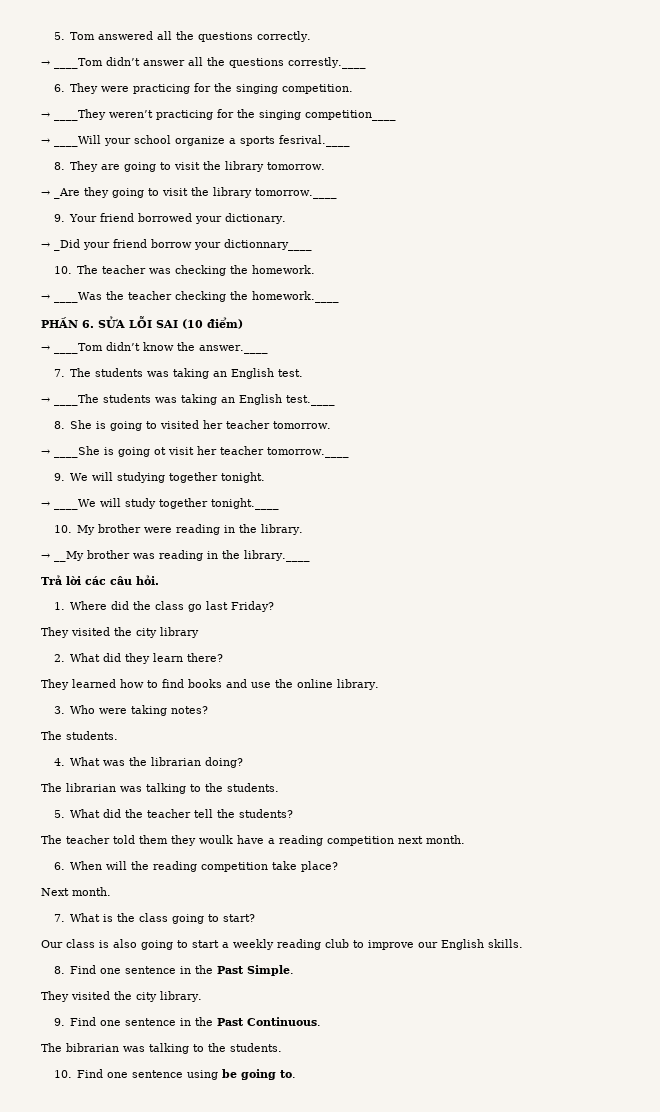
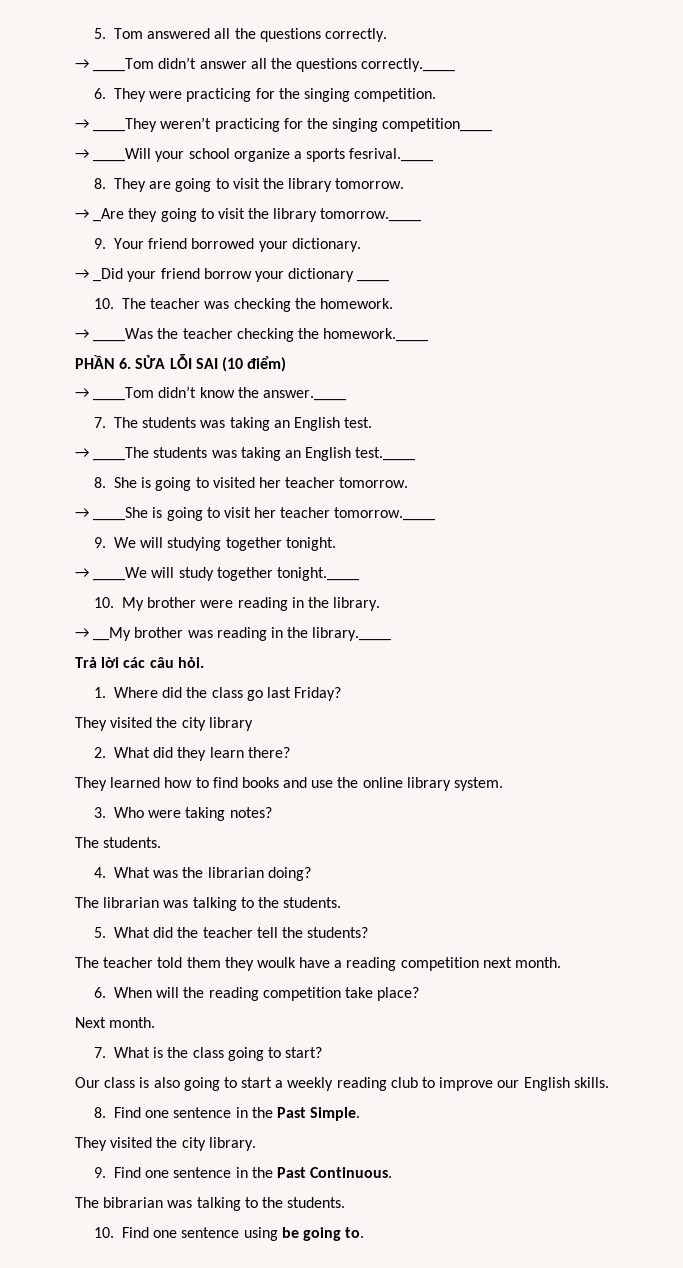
- → ____Tom didn’t answer all the questions correstly.____
+ → ____Tom didn’t answer all the questions correctly.____
- → _Did your friend borrow your dictionnary____
+ → _Did your friend borrow your dictionary ____
- → ____She is going ot visit her teacher tomorrow.____
+ → ____She is going to visit her teacher tomorrow.____
- They learned how to find books and use the online library.
+ They learned how to find books and use the online library system.

